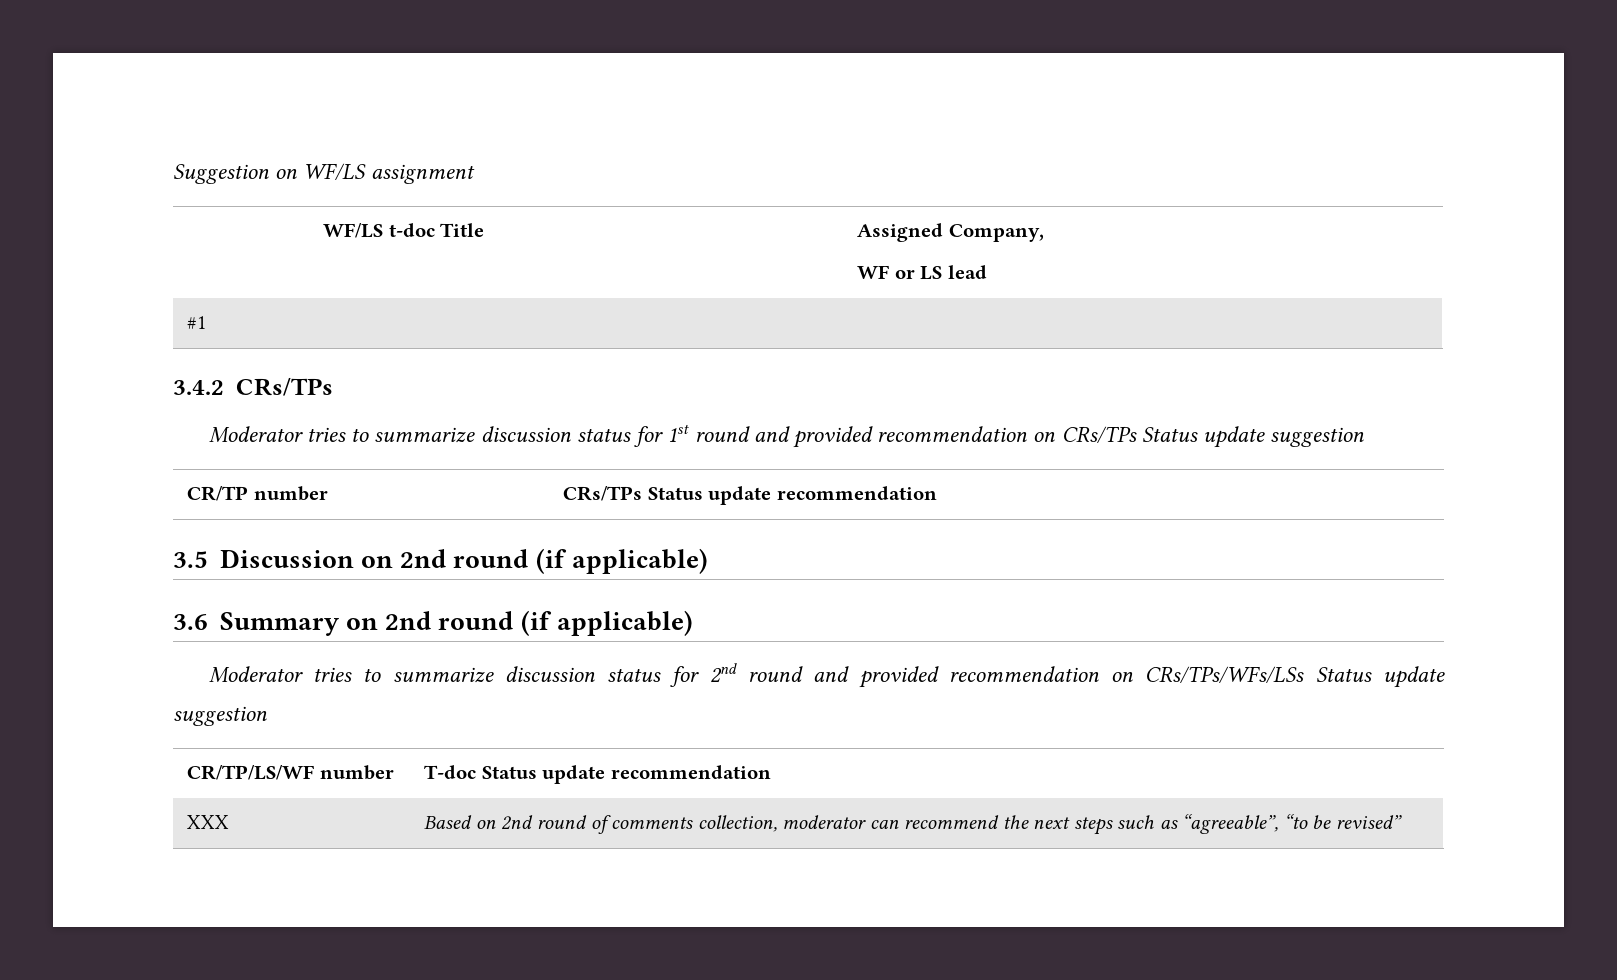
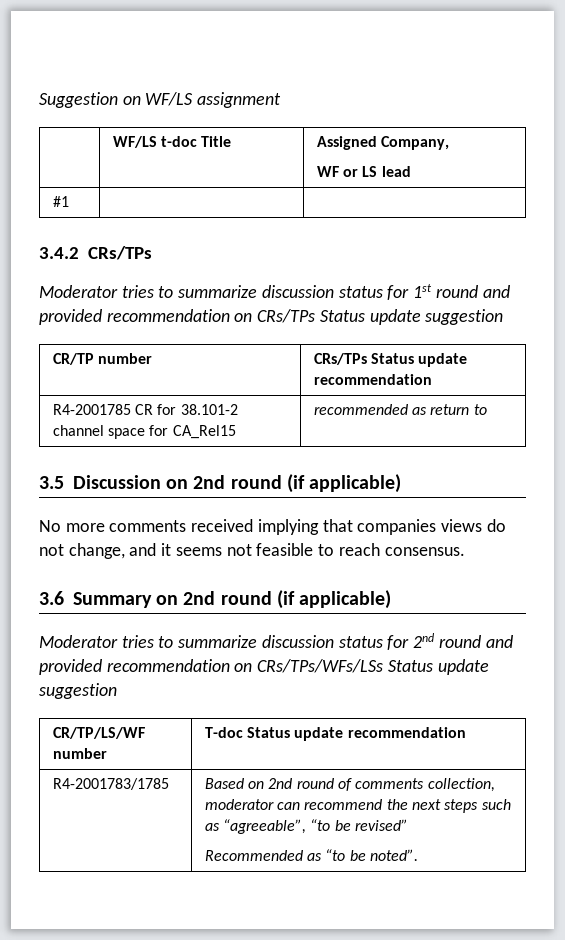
+ R4-2001785 CR for 38.101-2 channel space for CA_Rel15 | recommended as return to
+ No more comments received implying that companies views do not change, and it seems not feasible to reach consensus.
- XXX | Based on 2nd round of comments collection, moderator can recommend the next steps such as “agreeable”, “to be revised”
+ R4-2001783/1785 | Based on 2nd round of comments collection, moderator can recommend the next steps such as “agreeable”, “to be revised”
+ Recommended as “to be noted”.

